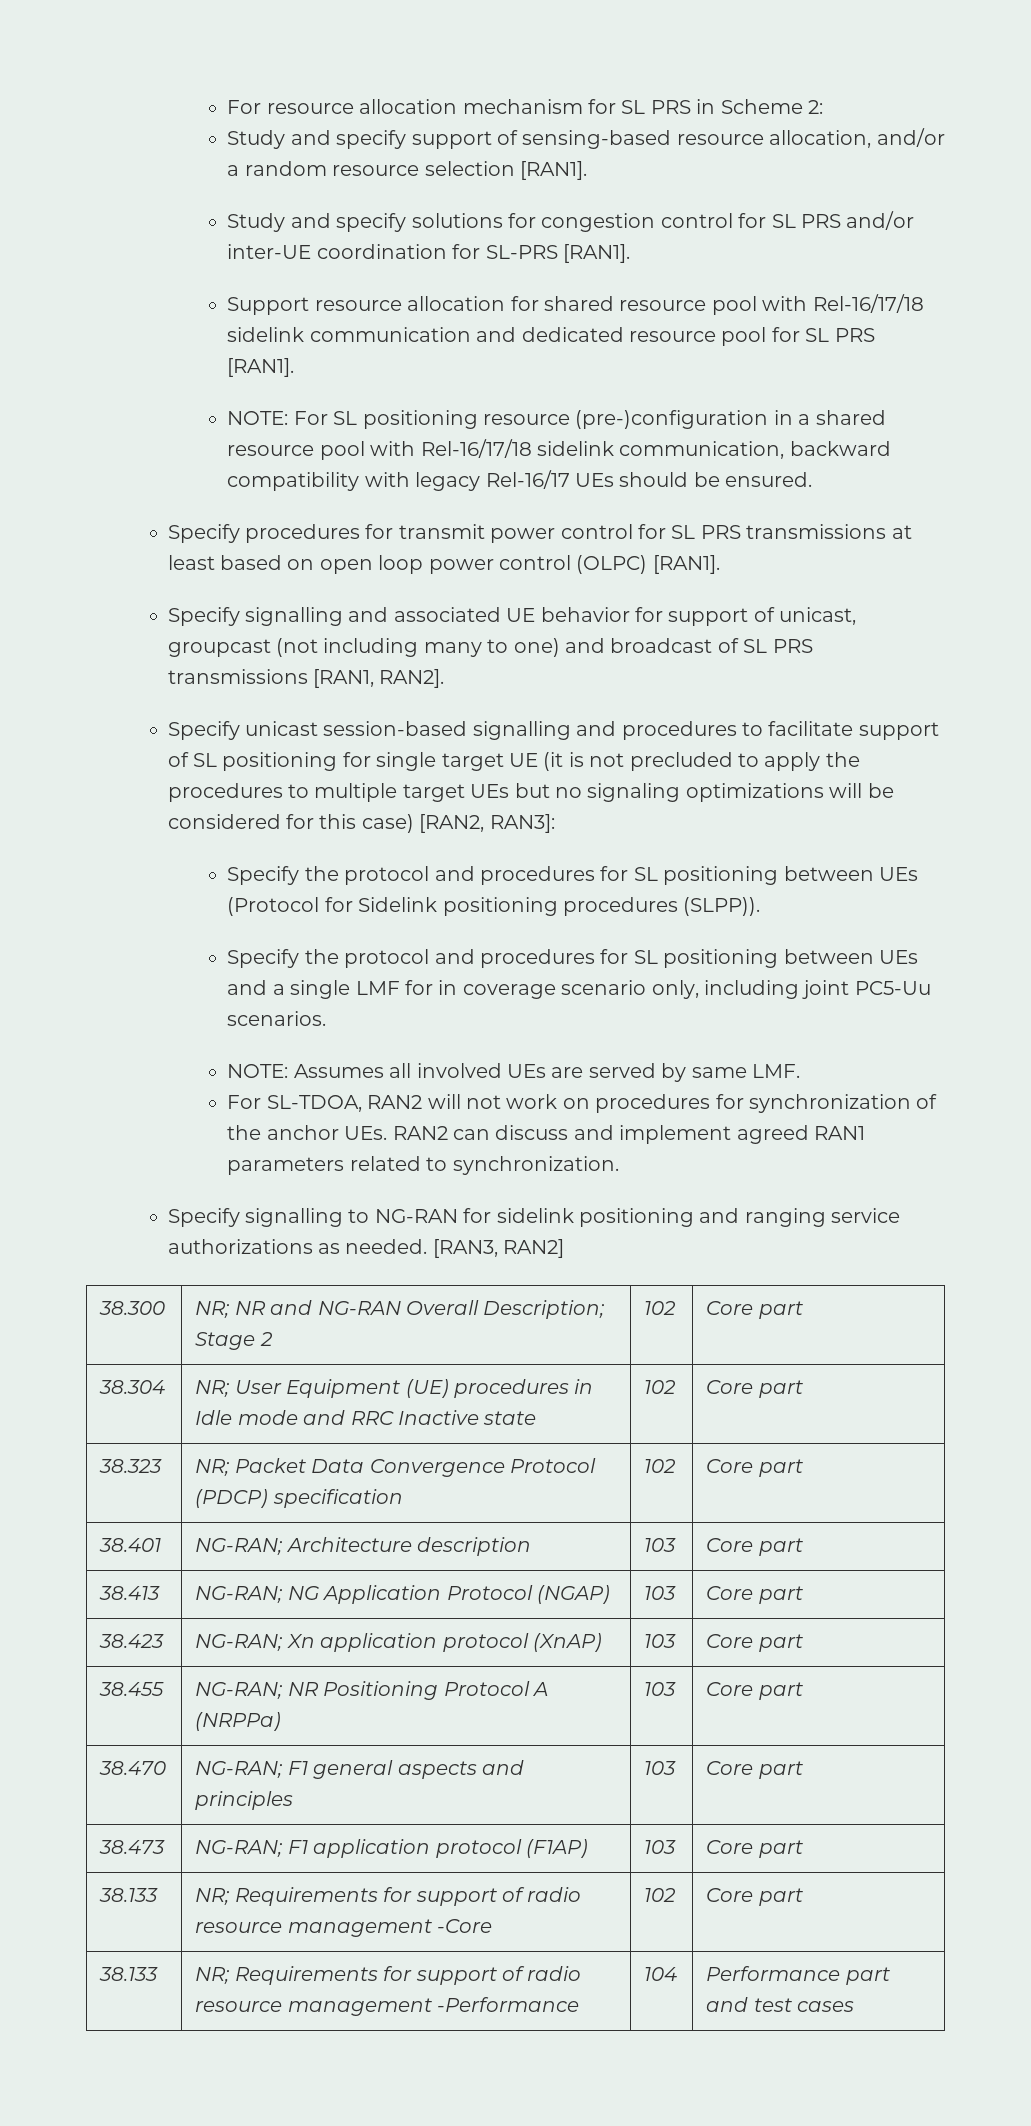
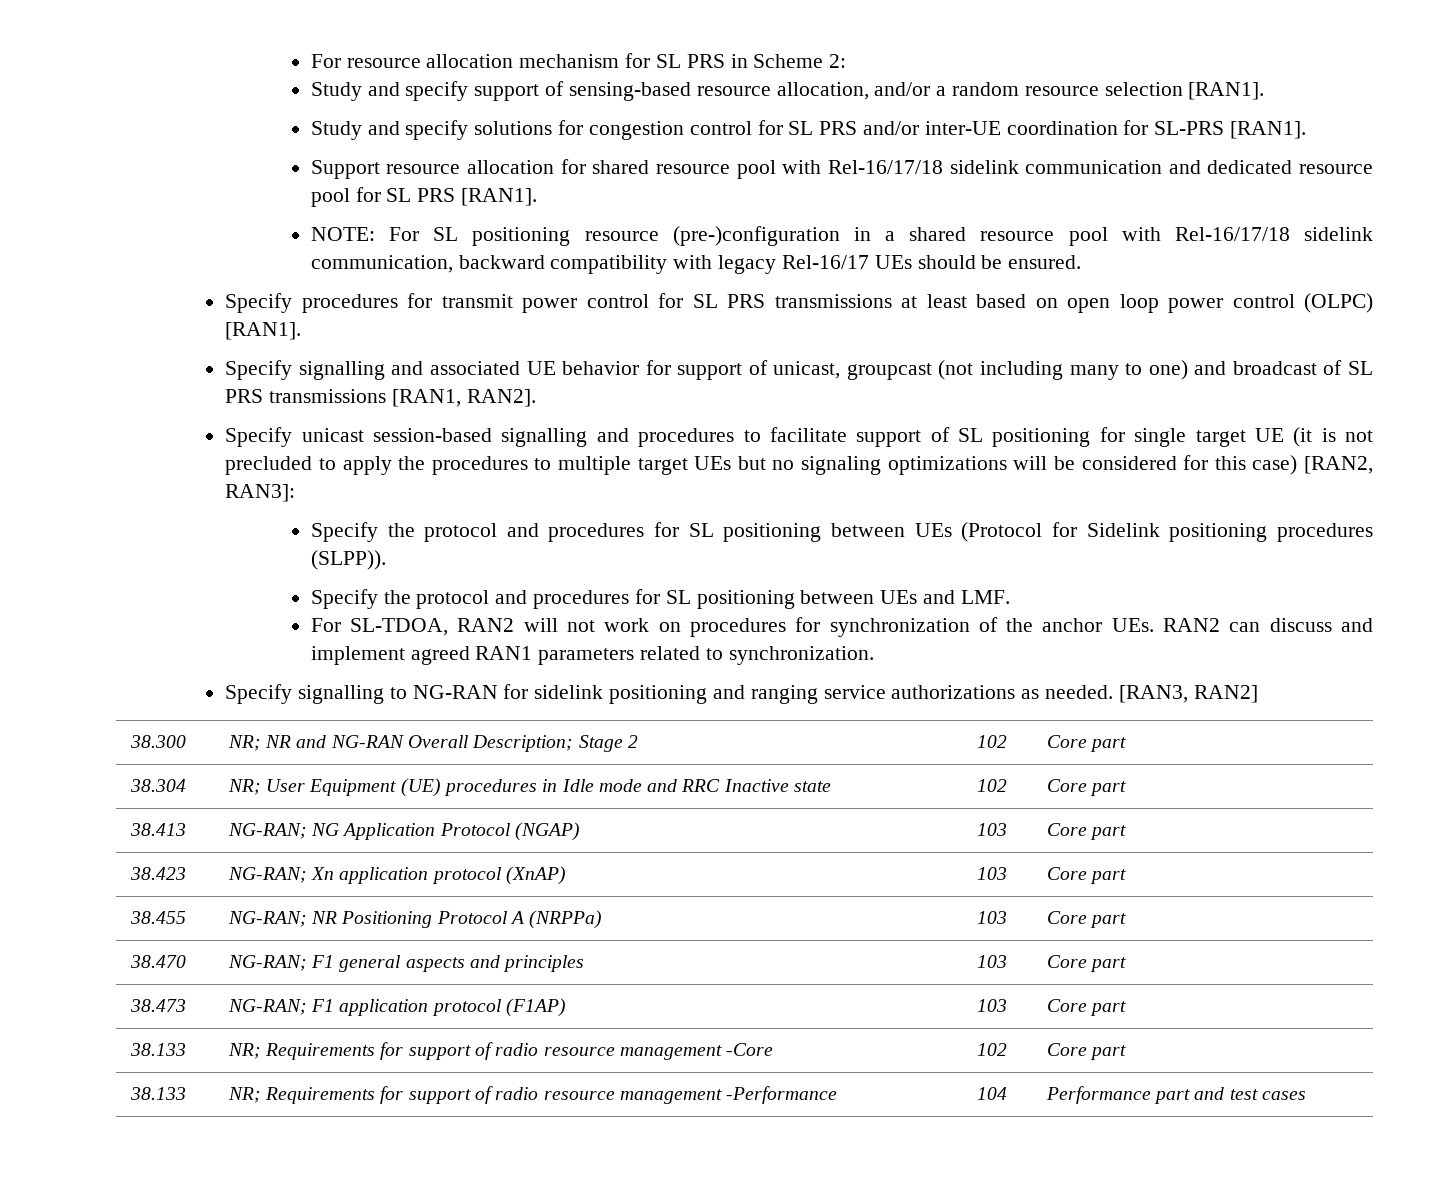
- Specify the protocol and procedures for SL positioning between UEs and a single LMF for in coverage scenario only, including joint PC5-Uu scenarios.
- NOTE: Assumes all involved UEs are served by same LMF.
+ Specify the protocol and procedures for SL positioning between UEs and LMF.
- 38.323 | NR; Packet Data Convergence Protocol (PDCP) specification | 102 | Core part
- 38.401 | NG-RAN; Architecture description | 103 | Core part

